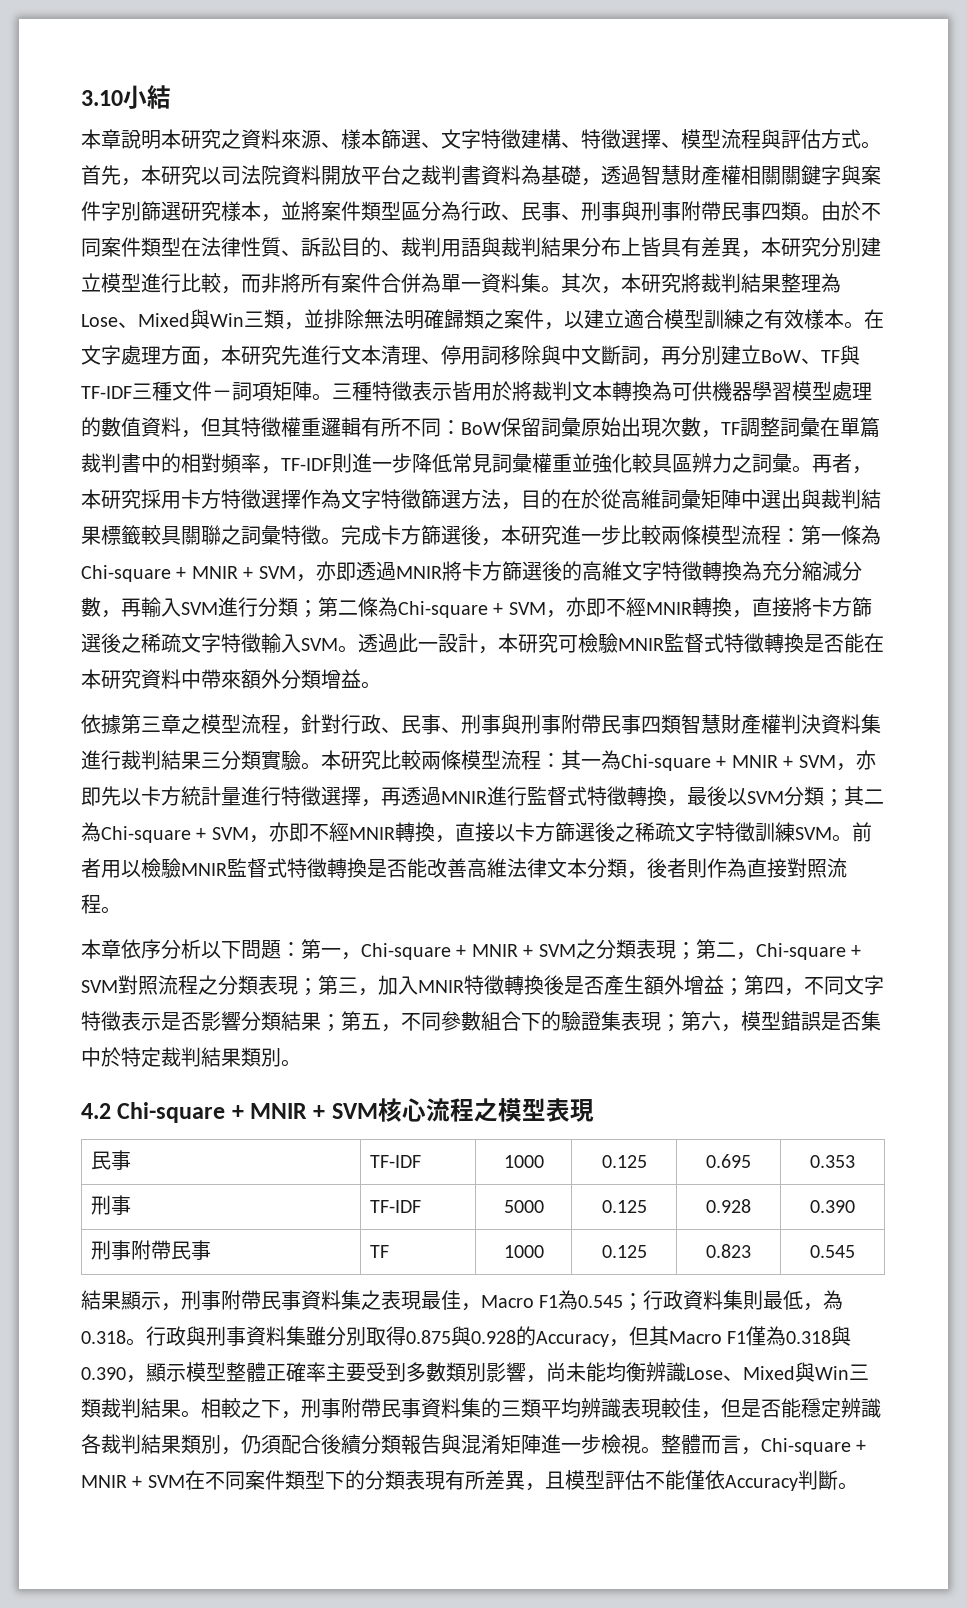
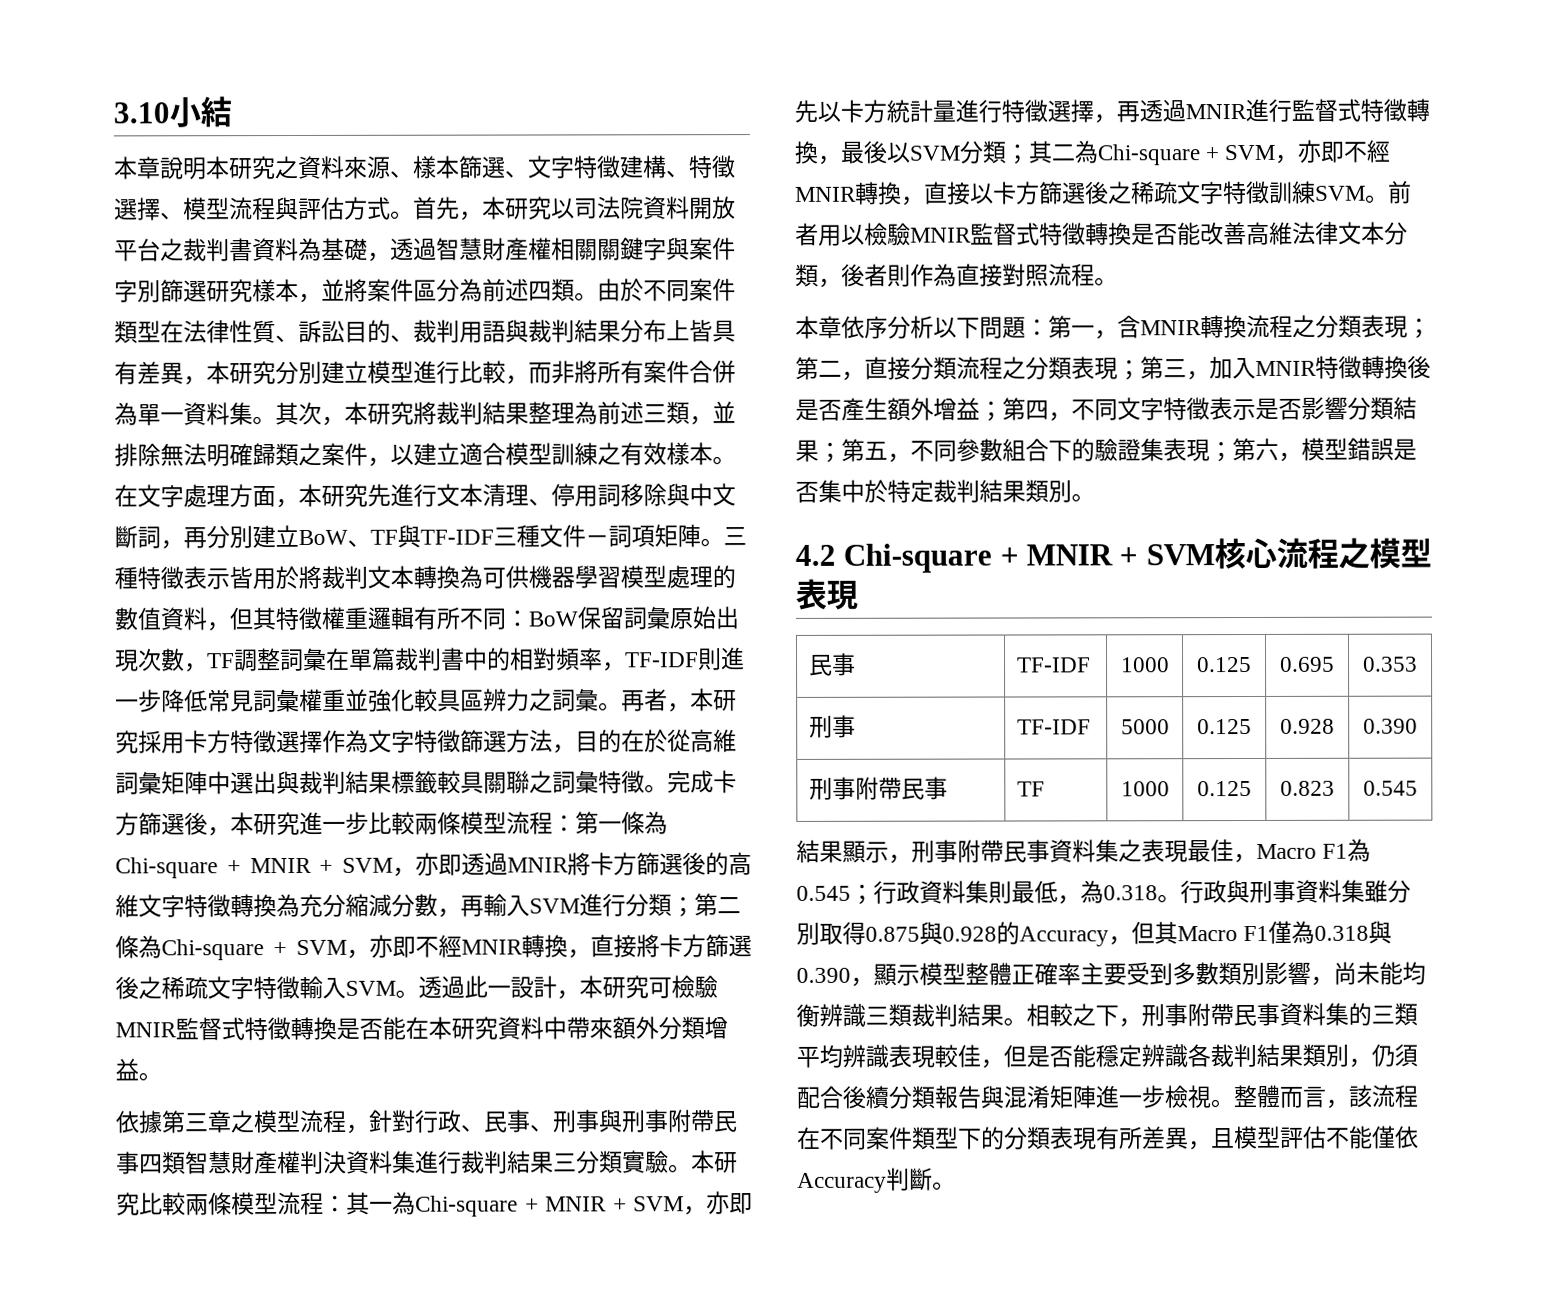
- 首先，本研究以司法院資料開放平台之裁判書資料為基礎，透過智慧財產權相關關鍵字與案件字別篩選研究樣本，並將案件類型區分為行政、民事、刑事與刑事附帶民事四類。
+ 首先，本研究以司法院資料開放平台之裁判書資料為基礎，透過智慧財產權相關關鍵字與案件字別篩選研究樣本，並將案件區分為前述四類。
- 其次，本研究將裁判結果整理為Lose、Mixed與Win三類，並排除無法明確歸類之案件，以建立適合模型訓練之有效樣本。
+ 其次，本研究將裁判結果整理為前述三類，並排除無法明確歸類之案件，以建立適合模型訓練之有效樣本。
- 本章依序分析以下問題：第一，Chi-square + MNIR + SVM之分類表現；第二，Chi-square + SVM對照流程之分類表現；第三，加入MNIR特徵轉換後是否產生額外增益；第四，不同文字特徵表示是否影響分類結果；第五，不同參數組合下的驗證集表現；第六，模型錯誤是否集中於特定裁判結果類別。
+ 本章依序分析以下問題：第一，含MNIR轉換流程之分類表現；第二，直接分類流程之分類表現；第三，加入MNIR特徵轉換後是否產生額外增益；第四，不同文字特徵表示是否影響分類結果；第五，不同參數組合下的驗證集表現；第六，模型錯誤是否集中於特定裁判結果類別。
- 行政與刑事資料集雖分別取得0.875與0.928的Accuracy，但其Macro F1僅為0.318與0.390，顯示模型整體正確率主要受到多數類別影響，尚未能均衡辨識Lose、Mixed與Win三類裁判結果。
+ 行政與刑事資料集雖分別取得0.875與0.928的Accuracy，但其Macro F1僅為0.318與0.390，顯示模型整體正確率主要受到多數類別影響，尚未能均衡辨識三類裁判結果。
- 整體而言，Chi-square + MNIR + SVM在不同案件類型下的分類表現有所差異，且模型評估不能僅依Accuracy判斷。
+ 整體而言，該流程在不同案件類型下的分類表現有所差異，且模型評估不能僅依Accuracy判斷。

